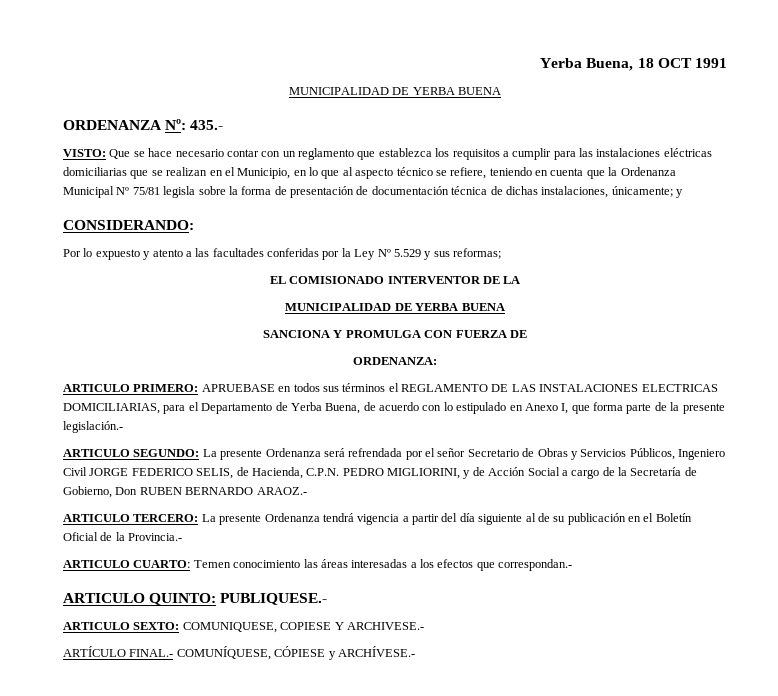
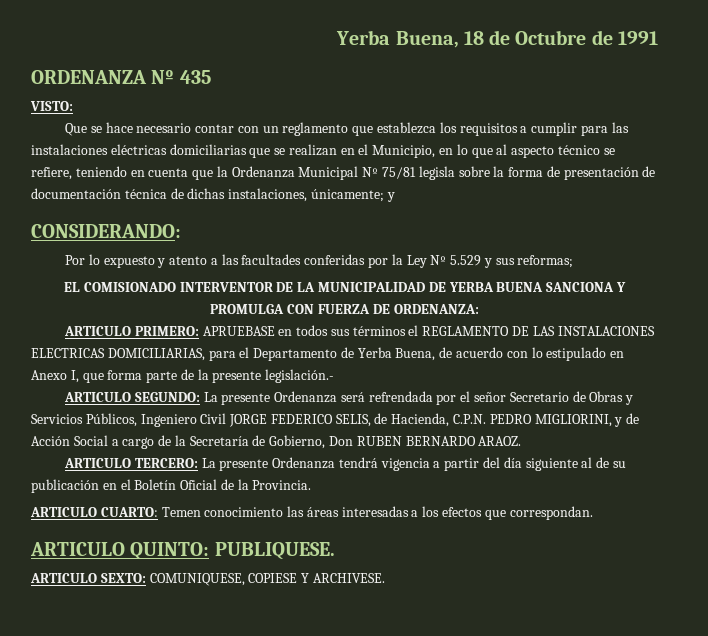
- Yerba Buena, 18 OCT 1991
- MUNICIPALIDAD DE YERBA BUENA
+ Yerba Buena, 18 de Octubre de 1991
- ORDENANZA Nº: 435.-
+ ORDENANZA Nº 435
- VISTO: Que se hace necesario contar con un reglamento que establezca los requisitos a cumplir para las instalaciones eléctricas domiciliarias que se realizan en el Municipio, en lo que al aspecto técnico se refiere, teniendo en cuenta que la Ordenanza Municipal Nº 75/81 legisla sobre la forma de presentación de documentación técnica de dichas instalaciones, únicamente; y
+ VISTO:
+ Que se hace necesario contar con un reglamento que establezca los requisitos a cumplir para las instalaciones eléctricas domiciliarias que se realizan en el Municipio, en lo que al aspecto técnico se refiere, teniendo en cuenta que la Ordenanza Municipal Nº 75/81 legisla sobre la forma de presentación de documentación técnica de dichas instalaciones, únicamente; y
- EL COMISIONADO INTERVENTOR DE LA
- MUNICIPALIDAD DE YERBA BUENA
- SANCIONA Y PROMULGA CON FUERZA DE
- ORDENANZA:
+ EL COMISIONADO INTERVENTOR DE LA MUNICIPALIDAD DE YERBA BUENA SANCIONA Y PROMULGA CON FUERZA DE ORDENANZA:
- ARTICULO SEGUNDO: La presente Ordenanza será refrendada por el señor Secretario de Obras y Servicios Públicos, Ingeniero Civil JORGE FEDERICO SELIS, de Hacienda, C.P.N. PEDRO MIGLIORINI, y de Acción Social a cargo de la Secretaría de Gobierno, Don RUBEN BERNARDO ARAOZ.-
+ ARTICULO SEGUNDO: La presente Ordenanza será refrendada por el señor Secretario de Obras y Servicios Públicos, Ingeniero Civil JORGE FEDERICO SELIS, de Hacienda, C.P.N. PEDRO MIGLIORINI, y de Acción Social a cargo de la Secretaría de Gobierno, Don RUBEN BERNARDO ARAOZ.
- ARTICULO TERCERO: La presente Ordenanza tendrá vigencia a partir del día siguiente al de su publicación en el Boletín Oficial de la Provincia.-
+ ARTICULO TERCERO: La presente Ordenanza tendrá vigencia a partir del día siguiente al de su publicación en el Boletín Oficial de la Provincia.
- ARTICULO CUARTO: Temen conocimiento las áreas interesadas a los efectos que correspondan.-
+ ARTICULO CUARTO: Temen conocimiento las áreas interesadas a los efectos que correspondan.
- ARTICULO QUINTO: PUBLIQUESE.-
+ ARTICULO QUINTO: PUBLIQUESE.
- ARTICULO SEXTO: COMUNIQUESE, COPIESE Y ARCHIVESE.-
- ARTÍCULO FINAL.- COMUNÍQUESE, CÓPIESE y ARCHÍVESE.-
+ ARTICULO SEXTO: COMUNIQUESE, COPIESE Y ARCHIVESE.

